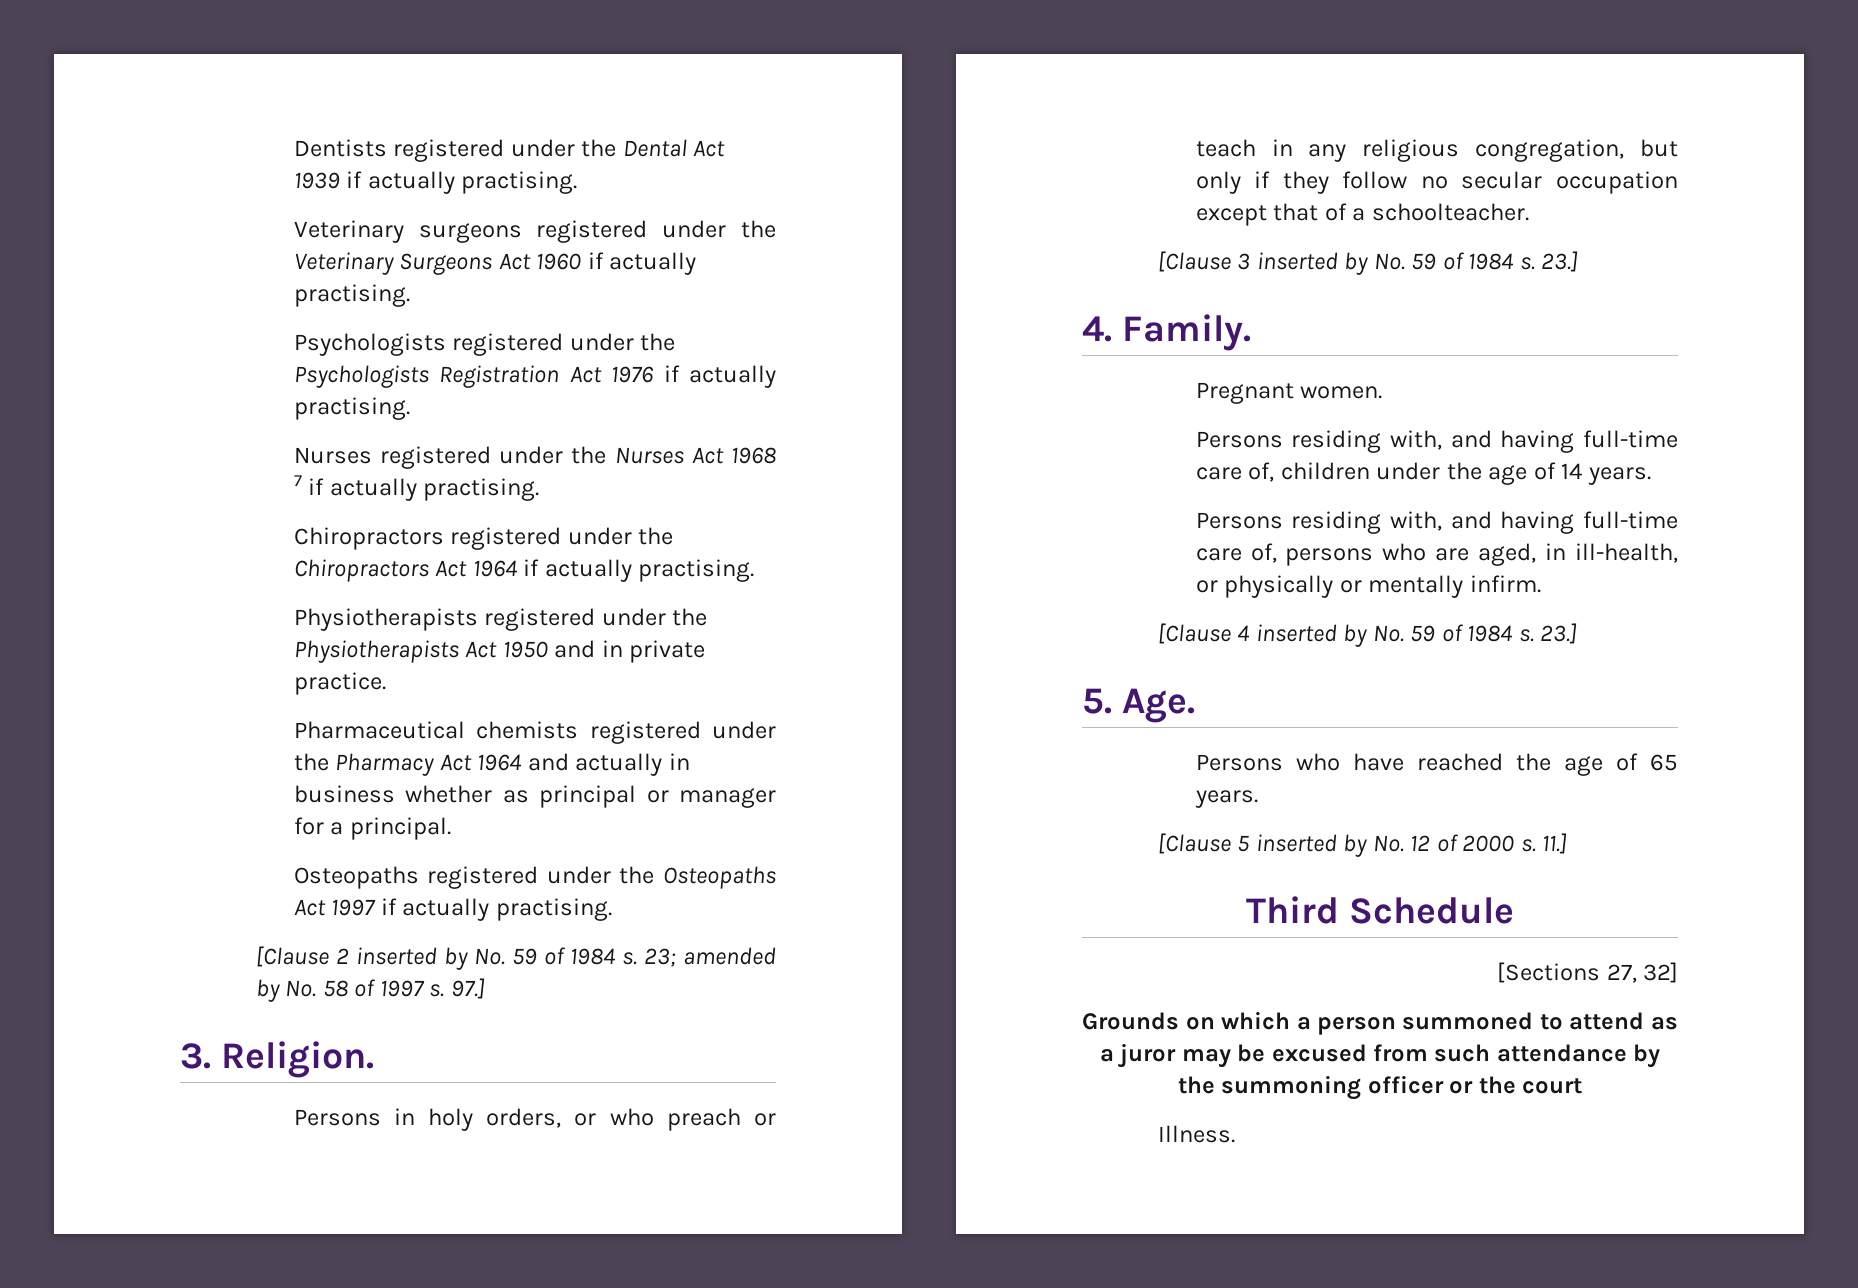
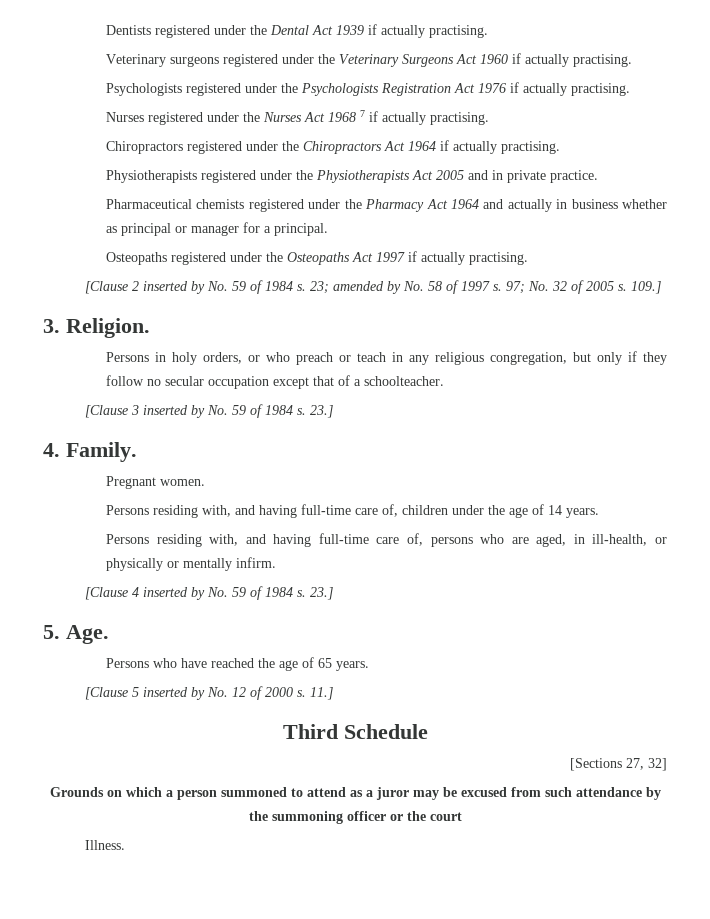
- Physiotherapists registered under the Physiotherapists Act 1950 and in private practice.
+ Physiotherapists registered under the Physiotherapists Act 2005 and in private practice.
- 97.]
+ 97; No. 32 of 2005 s. 109.]

